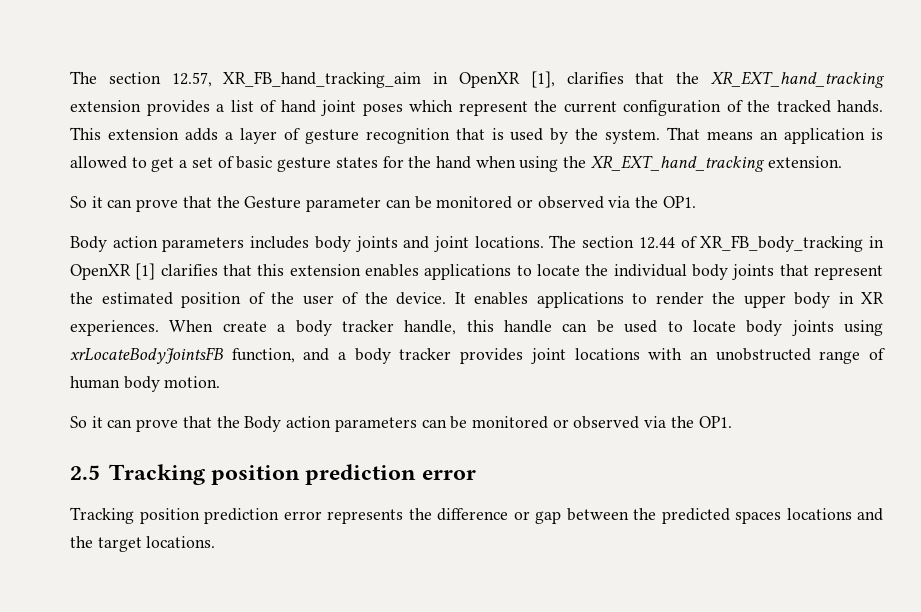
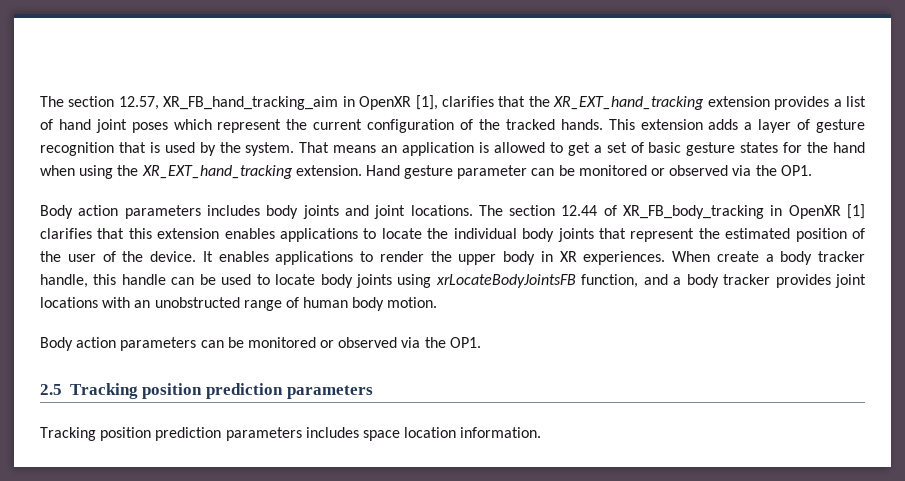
- That means an application is allowed to get a set of basic gesture states for the hand when using the XR_EXT_hand_tracking extension.
- So it can prove that the Gesture parameter can be monitored or observed via the OP1.
+ That means an application is allowed to get a set of basic gesture states for the hand when using the XR_EXT_hand_tracking extension. Hand gesture parameter can be monitored or observed via the OP1.
- So it can prove that the Body action parameters can be monitored or observed via the OP1.
+ Body action parameters can be monitored or observed via the OP1.
- 2.5 Tracking position prediction error
- Tracking position prediction error represents the difference or gap between the predicted spaces locations and the target locations.
+ 2.5 Tracking position prediction parameters
+ Tracking position prediction parameters includes space location information.

